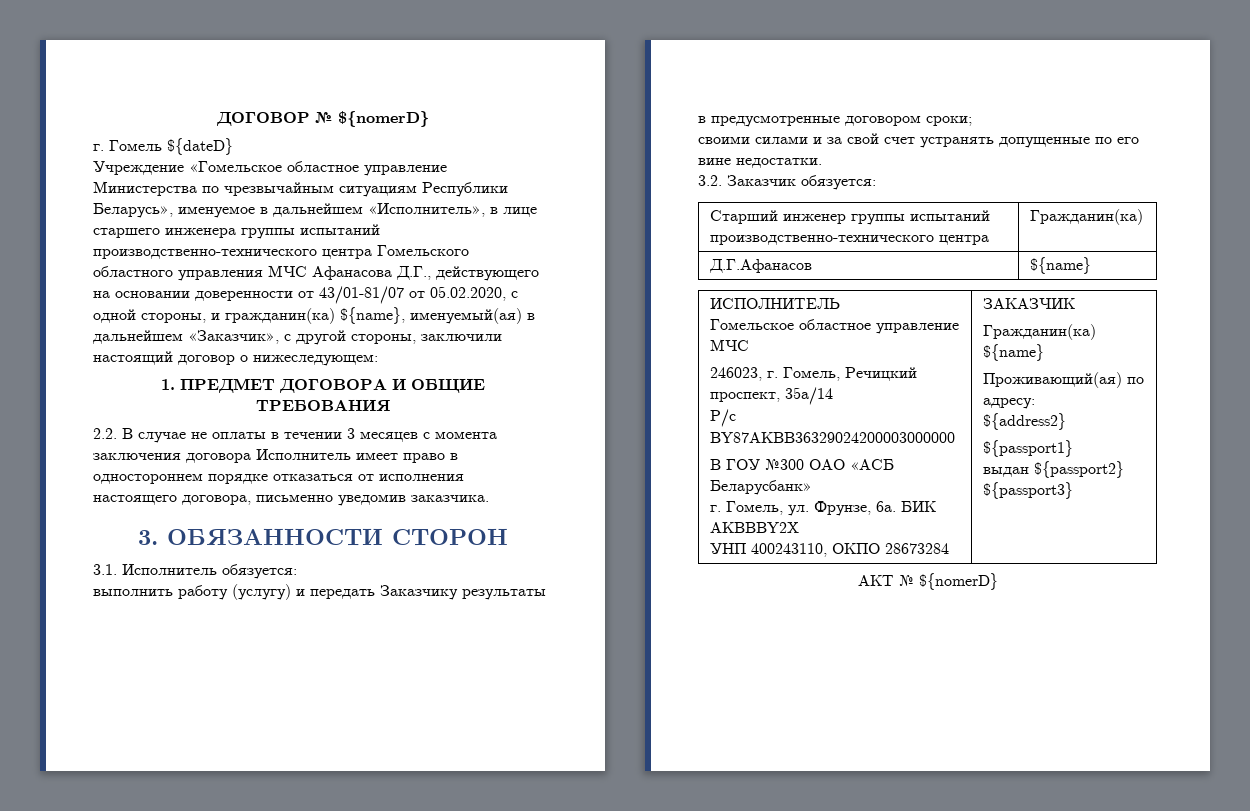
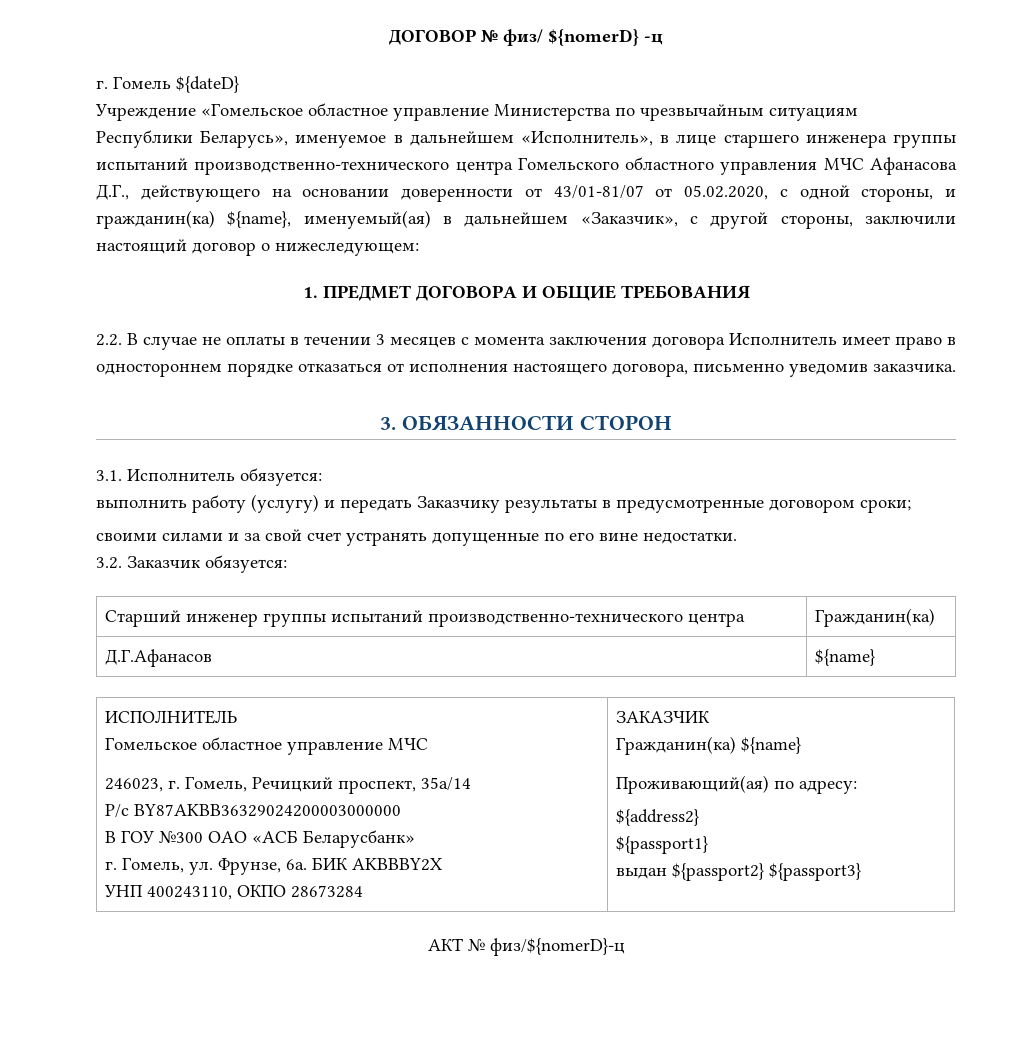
- ДОГОВОР № ${nomerD}
+ ДОГОВОР № физ/ ${nomerD} -ц
- АКТ № ${nomerD}
+ АКТ № физ/${nomerD}-ц

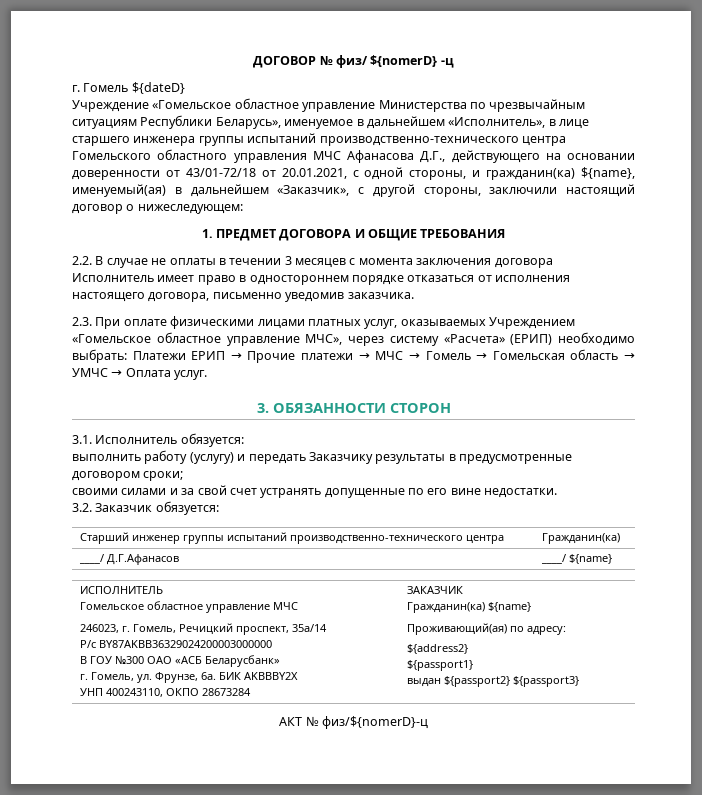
- Учреждение «Гомельское областное управление Министерства по чрезвычайным ситуациям Республики Беларусь», именуемое в дальнейшем «Исполнитель», в лице старшего инженера группы испытаний производственно-технического центра Гомельского областного управления МЧС Афанасова Д.Г., действующего на основании доверенности от 43/01-81/07 от 05.02.2020, с одной стороны, и гражданин(ка) ${name}, именуемый(ая) в дальнейшем «Заказчик», с другой стороны, заключили настоящий договор о нижеследующем:
+ Учреждение «Гомельское областное управление Министерства по чрезвычайным ситуациям Республики Беларусь», именуемое в дальнейшем «Исполнитель», в лице старшего инженера группы испытаний производственно-технического центра Гомельского областного управления МЧС Афанасова Д.Г., действующего на основании доверенности от 43/01-72/18 от 20.01.2021, с одной стороны, и гражданин(ка) ${name}, именуемый(ая) в дальнейшем «Заказчик», с другой стороны, заключили настоящий договор о нижеследующем:
+ 2.3. При оплате физическими лицами платных услуг, оказываемых Учреждением «Гомельское областное управление МЧС», через систему «Расчета» (ЕРИП) необходимо выбрать: Платежи ЕРИП → Прочие платежи → МЧС → Гомель → Гомельская область → УМЧС → Оплата услуг.
- Д.Г.Афанасов | ${name}
+ ____/ Д.Г.Афанасов | ____/ ${name}

